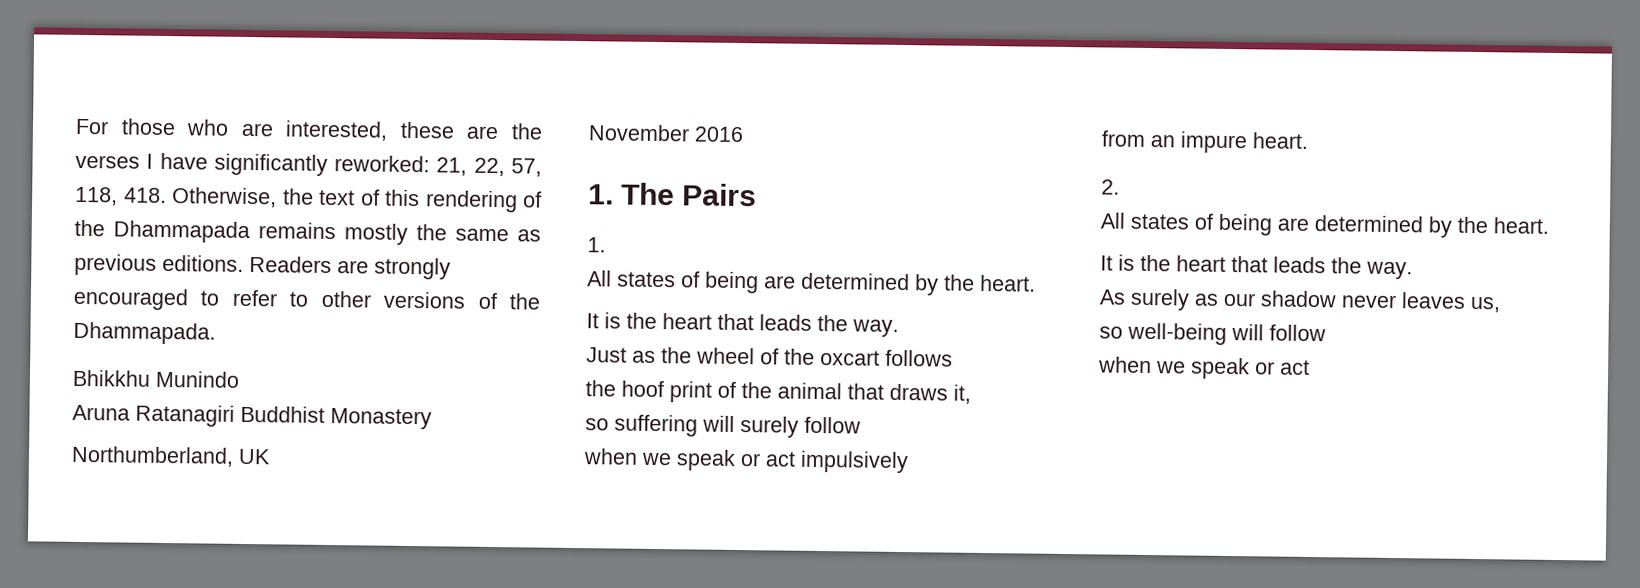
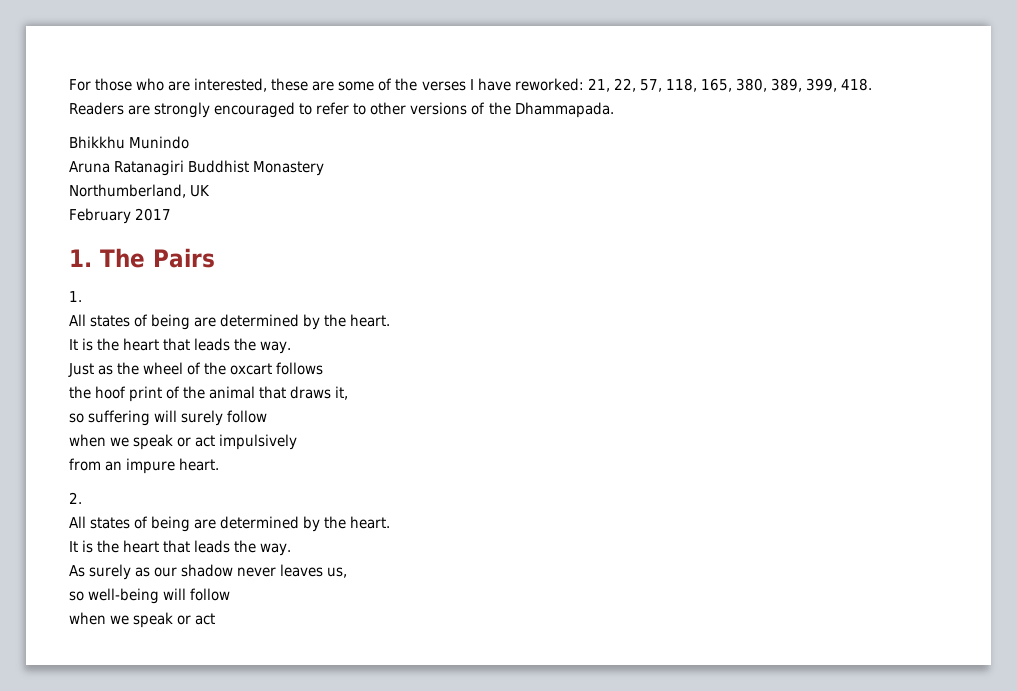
- For those who are interested, these are the verses I have significantly reworked: 21, 22, 57, 118, 418. Otherwise, the text of this rendering of the Dhammapada remains mostly the same as previous editions. Readers are strongly encouraged to refer to other versions of the Dhammapada.
+ For those who are interested, these are some of the verses I have reworked: 21, 22, 57, 118, 165, 380, 389, 399, 418. Readers are strongly encouraged to refer to other versions of the Dhammapada.
- November 2016
+ February 2017

